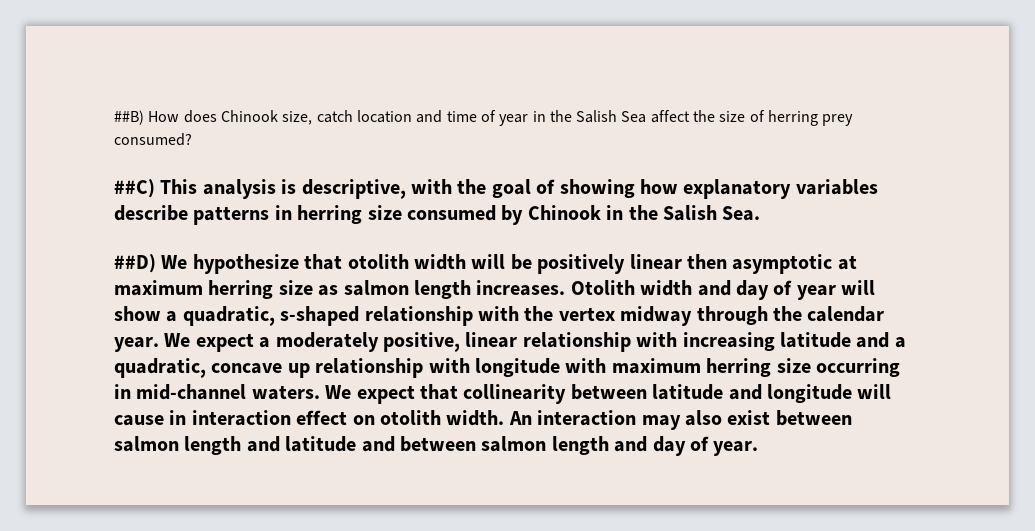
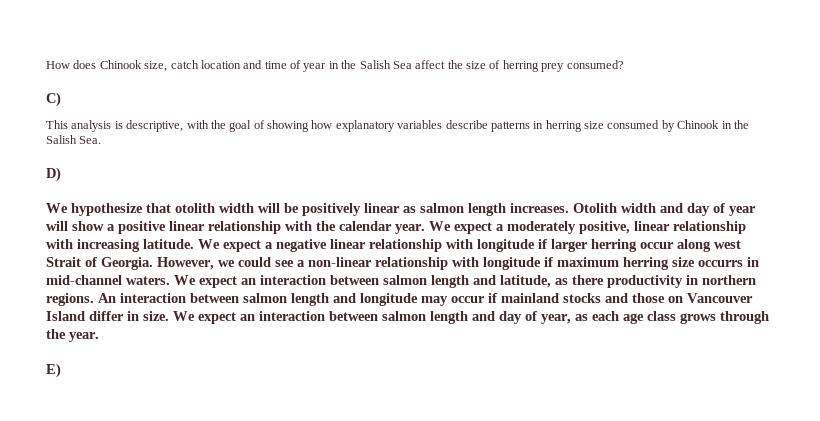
- ##B) How does Chinook size, catch location and time of year in the Salish Sea affect the size of herring prey consumed?
+ How does Chinook size, catch location and time of year in the Salish Sea affect the size of herring prey consumed?
- ##C) This analysis is descriptive, with the goal of showing how explanatory variables describe patterns in herring size consumed by Chinook in the Salish Sea.
+ C)
+ This analysis is descriptive, with the goal of showing how explanatory variables describe patterns in herring size consumed by Chinook in the Salish Sea.
- ##D) We hypothesize that otolith width will be positively linear then asymptotic at maximum herring size as salmon length increases.
+ D)
+ We hypothesize that otolith width will be positively linear as salmon length increases.
- Otolith width and day of year will show a quadratic, s-shaped relationship with the vertex midway through the calendar year.
+ Otolith width and day of year will show a positive linear relationship with the calendar year.
- We expect a moderately positive, linear relationship with increasing latitude and a quadratic, concave up relationship with longitude with maximum herring size occurring in mid-channel waters.
+ We expect a moderately positive, linear relationship with increasing latitude. We expect a negative linear relationship with longitude if larger herring occur along west Strait of Georgia. However, we could see a non-linear relationship with longitude if maximum herring size occurrs in mid-channel waters.
- We expect that collinearity between latitude and longitude will cause in interaction effect on otolith width. An interaction may also exist between salmon length and latitude and between salmon length and day of year.
+ We expect an interaction between salmon length and latitude, as there productivity in northern regions. An interaction between salmon length and longitude may occur if mainland stocks and those on Vancouver Island differ in size. We expect an interaction between salmon length and day of year, as each age class grows through the year.
+ E)

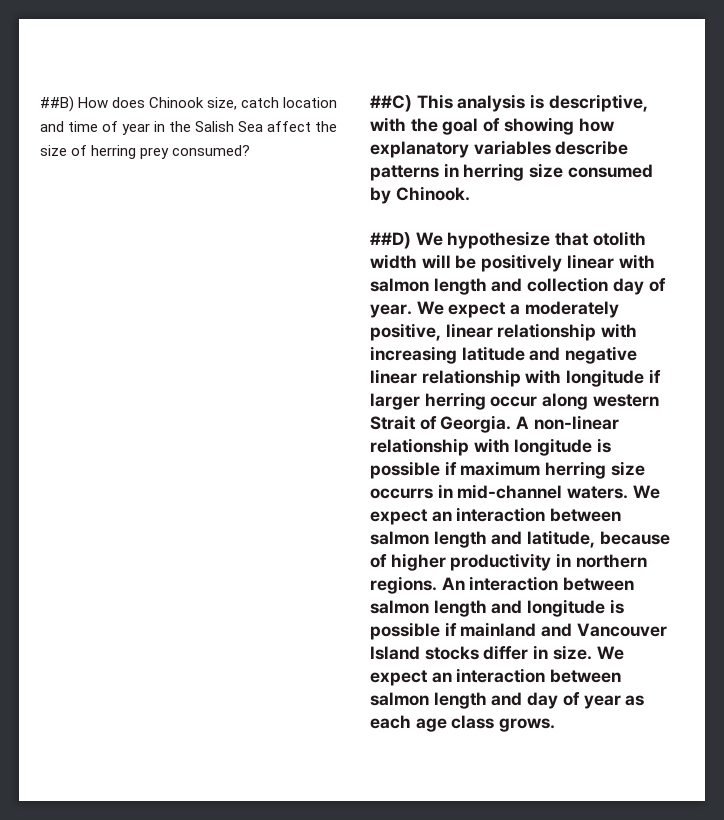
- How does Chinook size, catch location and time of year in the Salish Sea affect the size of herring prey consumed?
+ ##B) How does Chinook size, catch location and time of year in the Salish Sea affect the size of herring prey consumed?
- C)
- This analysis is descriptive, with the goal of showing how explanatory variables describe patterns in herring size consumed by Chinook in the Salish Sea.
- D)
- We hypothesize that otolith width will be positively linear as salmon length increases. Otolith width and day of year will show a positive linear relationship with the calendar year.
+ ##C) This analysis is descriptive, with the goal of showing how explanatory variables describe patterns in herring size consumed by Chinook.
+ ##D) We hypothesize that otolith width will be positively linear with salmon length and collection day of year.
- We expect a moderately positive, linear relationship with increasing latitude. We expect a negative linear relationship with longitude if larger herring occur along west Strait of Georgia.
+ We expect a moderately positive, linear relationship with increasing latitude and negative linear relationship with longitude if larger herring occur along western Strait of Georgia.
- However, we could see a non-linear relationship with longitude if maximum herring size occurrs in mid-channel waters.
+ A non-linear relationship with longitude is possible if maximum herring size occurrs in mid-channel waters.
- We expect an interaction between salmon length and latitude, as there productivity in northern regions.
+ We expect an interaction between salmon length and latitude, because of higher productivity in northern regions.
- An interaction between salmon length and longitude may occur if mainland stocks and those on Vancouver Island differ in size.
+ An interaction between salmon length and longitude is possible if mainland and Vancouver Island stocks differ in size.
- We expect an interaction between salmon length and day of year, as each age class grows through the year.
- E)
+ We expect an interaction between salmon length and day of year as each age class grows.

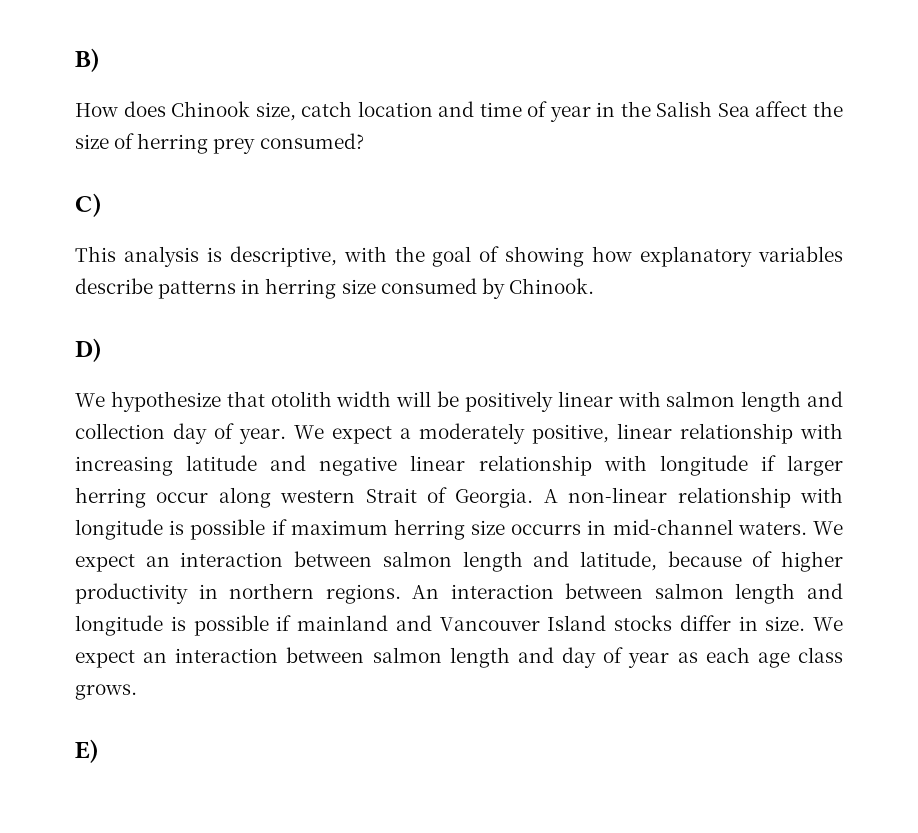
- ##B) How does Chinook size, catch location and time of year in the Salish Sea affect the size of herring prey consumed?
+ B)
+ How does Chinook size, catch location and time of year in the Salish Sea affect the size of herring prey consumed?
- ##C) This analysis is descriptive, with the goal of showing how explanatory variables describe patterns in herring size consumed by Chinook.
+ C)
+ This analysis is descriptive, with the goal of showing how explanatory variables describe patterns in herring size consumed by Chinook.
- ##D) We hypothesize that otolith width will be positively linear with salmon length and collection day of year.
+ D)
+ We hypothesize that otolith width will be positively linear with salmon length and collection day of year.
+ E)

